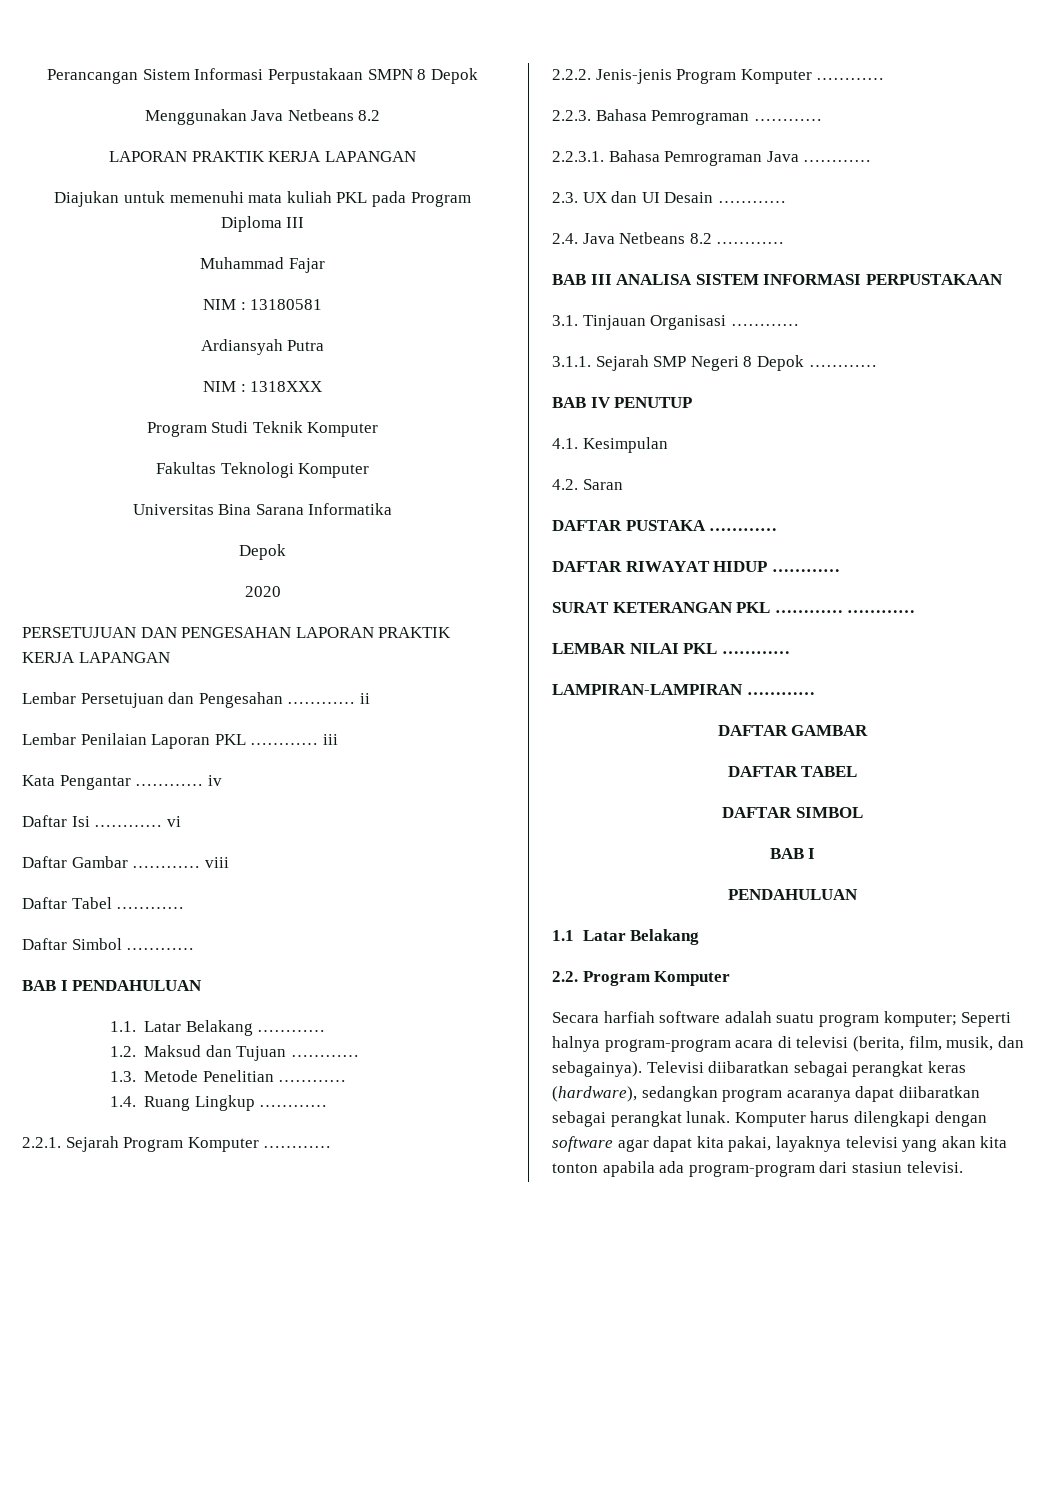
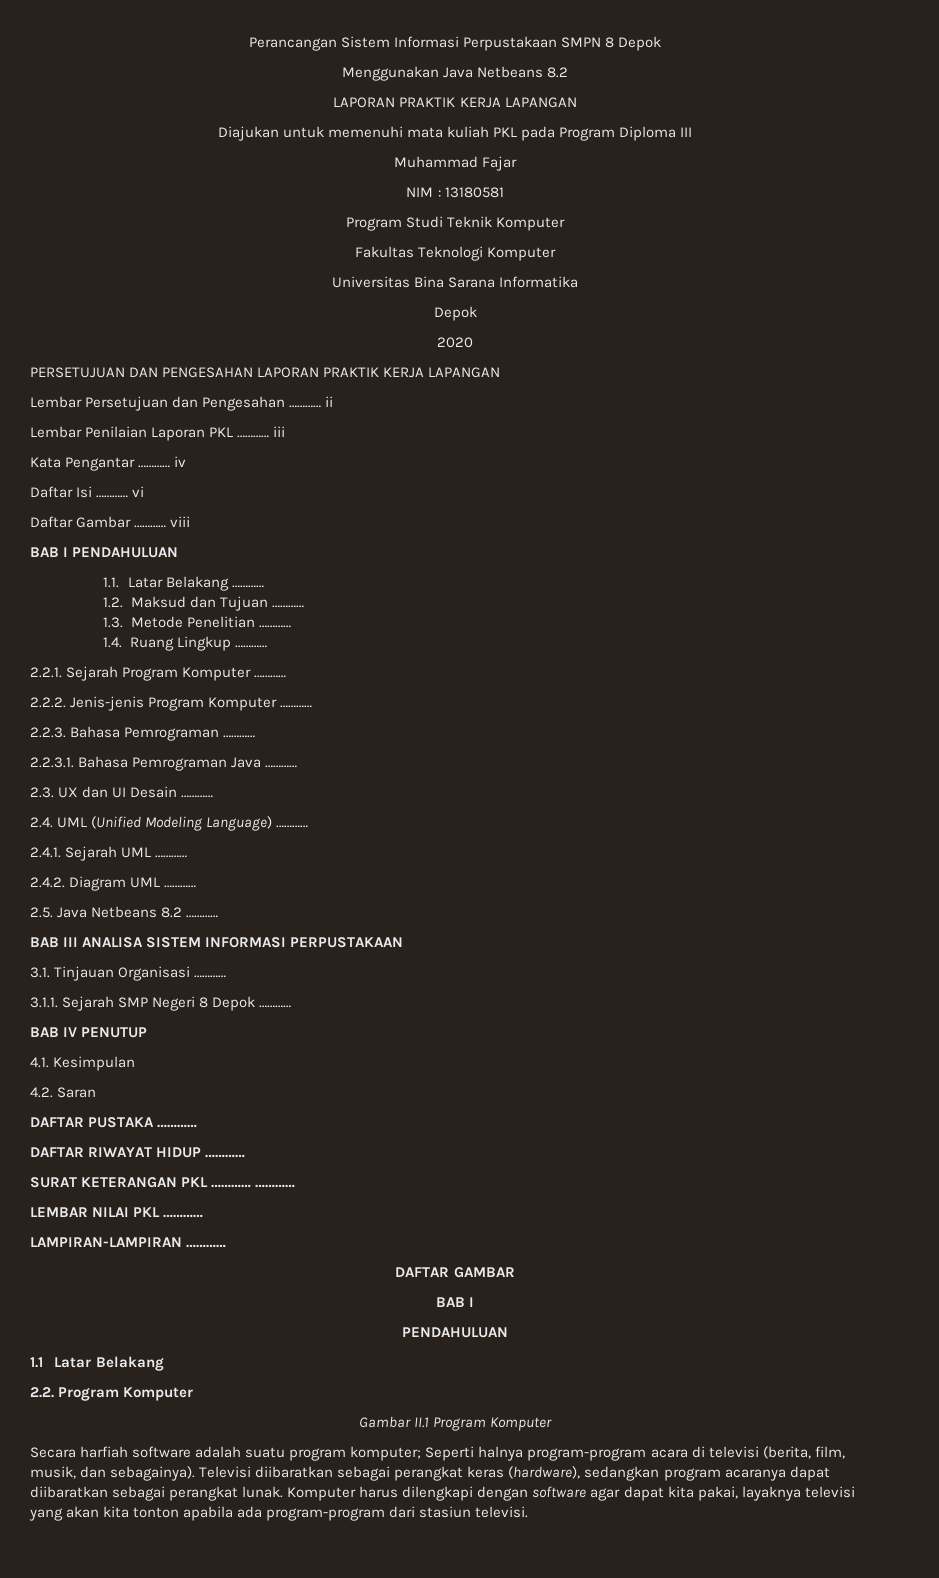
- Ardiansyah Putra
- NIM : 1318XXX
- Daftar Tabel …………
- Daftar Simbol …………
- 2.4. Java Netbeans 8.2 …………
+ 2.4. UML (Unified Modeling Language) …………
+ 2.4.1. Sejarah UML …………
+ 2.4.2. Diagram UML …………
+ 2.5. Java Netbeans 8.2 …………
- DAFTAR TABEL
- DAFTAR SIMBOL
+ Gambar II.1 Program Komputer

